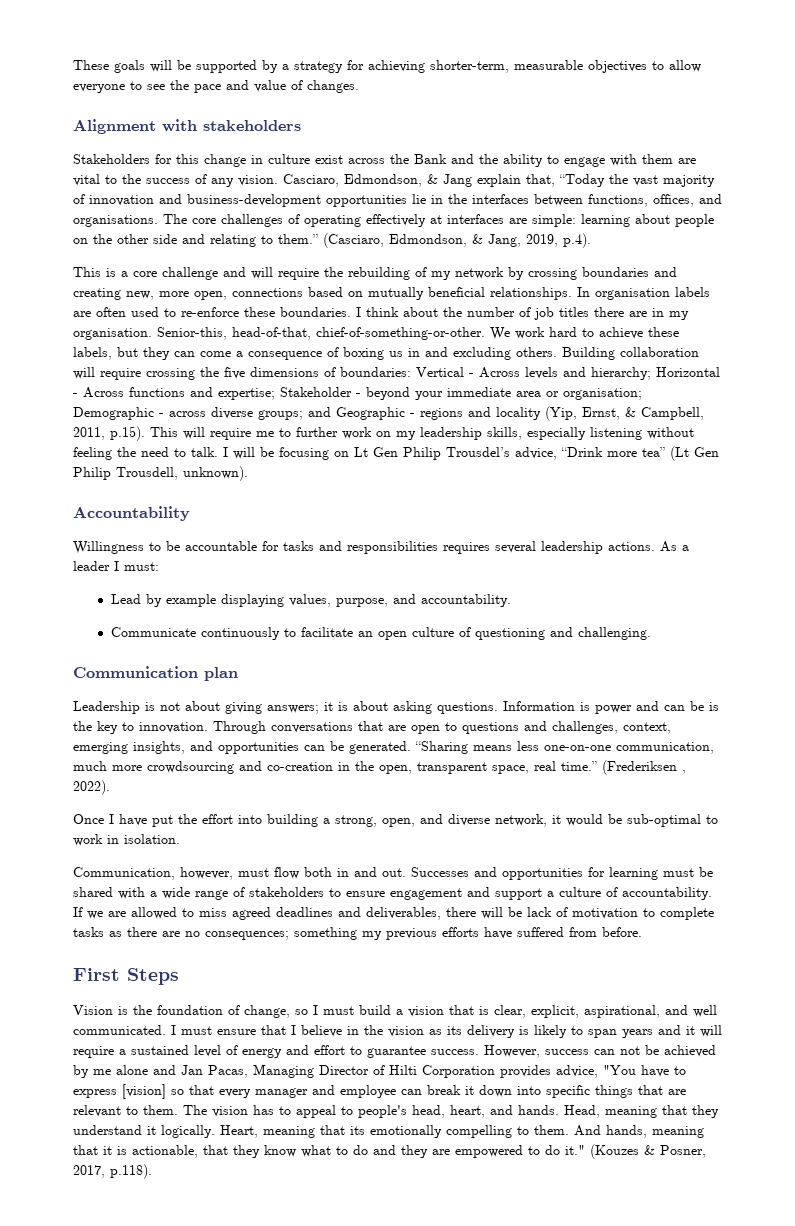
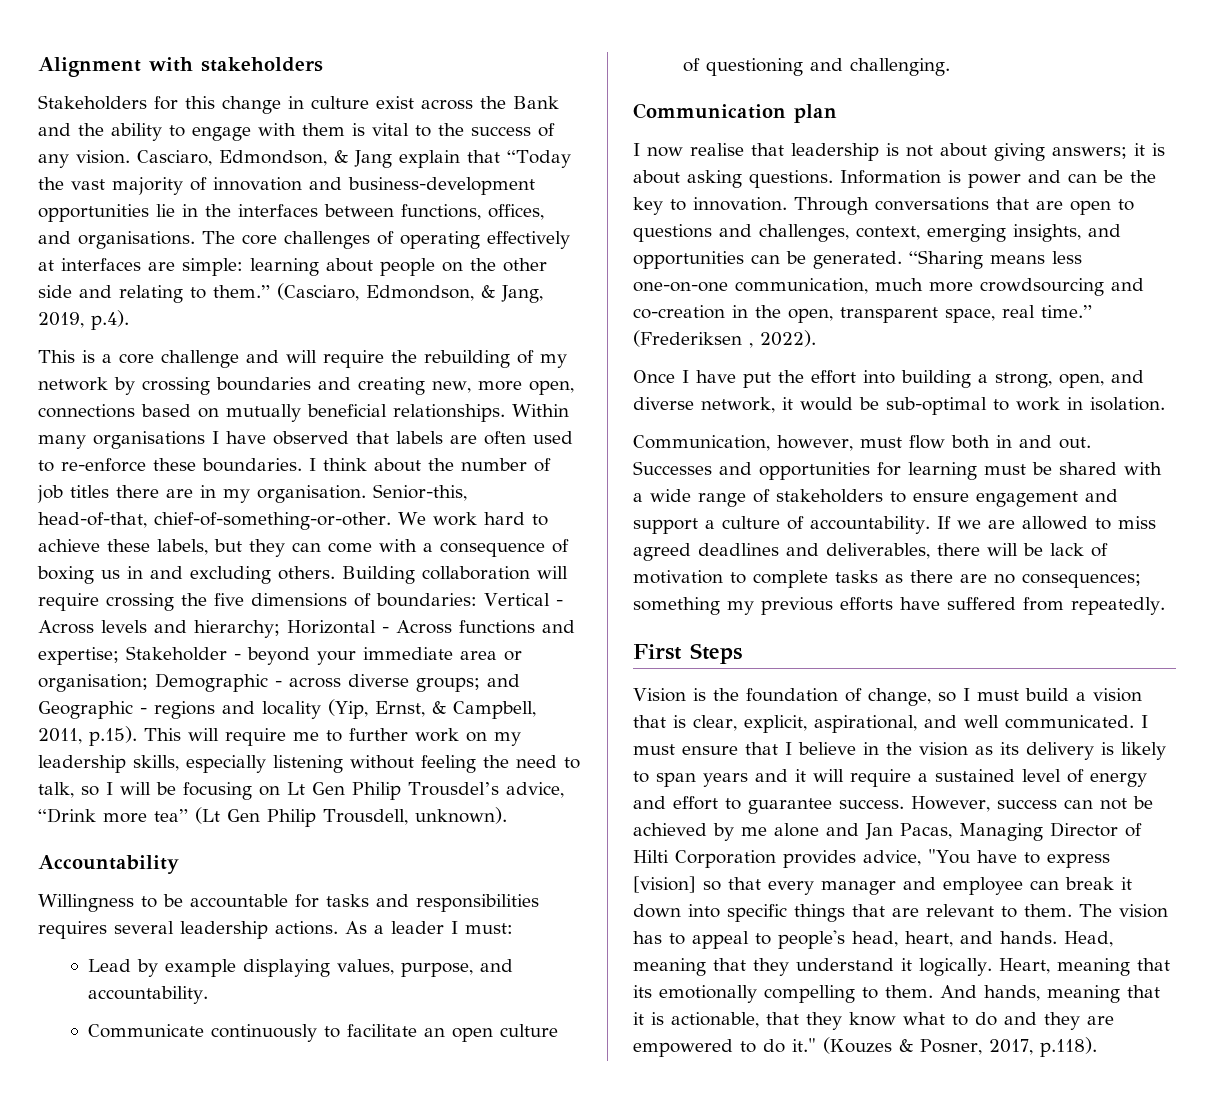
- These goals will be supported by a strategy for achieving shorter-term, measurable objectives to allow everyone to see the pace and value of changes.
- Stakeholders for this change in culture exist across the Bank and the ability to engage with them are vital to the success of any vision.
+ Stakeholders for this change in culture exist across the Bank and the ability to engage with them is vital to the success of any vision.
- Casciaro, Edmondson, & Jang explain that, “Today the vast majority of innovation and business-development opportunities lie in the interfaces between functions, offices, and organisations.
+ Casciaro, Edmondson, & Jang explain that “Today the vast majority of innovation and business-development opportunities lie in the interfaces between functions, offices, and organisations.
- In organisation labels are often used to re-enforce these boundaries.
+ Within many organisations I have observed that labels are often used to re-enforce these boundaries.
- We work hard to achieve these labels, but they can come a consequence of boxing us in and excluding others.
+ We work hard to achieve these labels, but they can come with a consequence of boxing us in and excluding others.
- and Geographic - regions and locality (Yip, Ernst, & Campbell, 2011, p.15). This will require me to further work on my leadership skills, especially listening without feeling the need to talk. I will be focusing on Lt Gen Philip Trousdel’s advice, “Drink more tea” (Lt Gen Philip Trousdell, unknown).
+ and Geographic - regions and locality (Yip, Ernst, & Campbell, 2011, p.15). This will require me to further work on my leadership skills, especially listening without feeling the need to talk, so I will be focusing on Lt Gen Philip Trousdel’s advice, “Drink more tea” (Lt Gen Philip Trousdell, unknown).
- Leadership is not about giving answers; it is about asking questions.
+ I now realise that leadership is not about giving answers; it is about asking questions.
- Information is power and can be is the key to innovation.
+ Information is power and can be the key to innovation.
- If we are allowed to miss agreed deadlines and deliverables, there will be lack of motivation to complete tasks as there are no consequences; something my previous efforts have suffered from before.
+ If we are allowed to miss agreed deadlines and deliverables, there will be lack of motivation to complete tasks as there are no consequences; something my previous efforts have suffered from repeatedly.

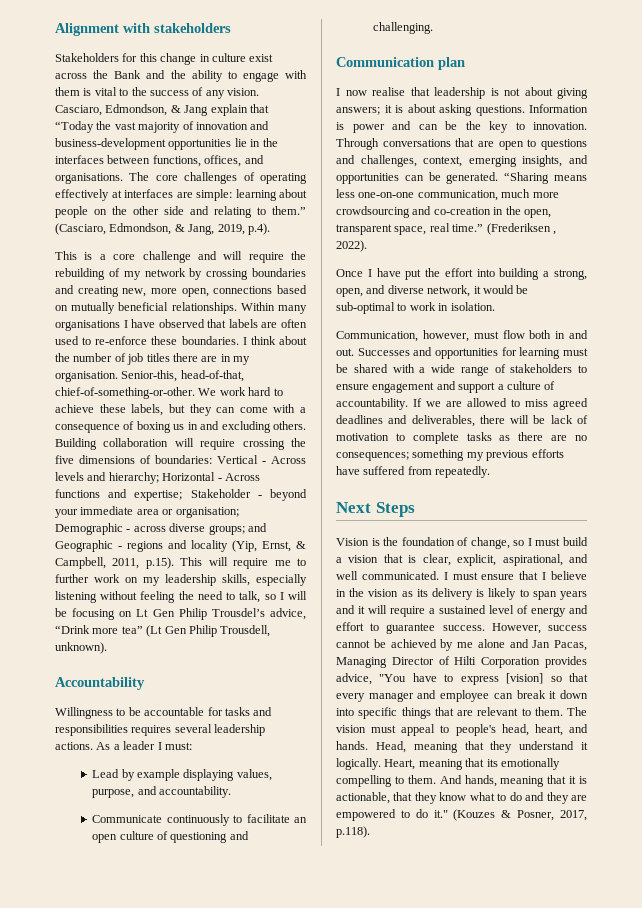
- First Steps
+ Next Steps
- However, success can not be achieved by me alone and Jan Pacas, Managing Director of Hilti Corporation provides advice, "You have to express [vision] so that every manager and employee can break it down into specific things that are relevant to them.
+ However, success cannot be achieved by me alone and Jan Pacas, Managing Director of Hilti Corporation provides advice, "You have to express [vision] so that every manager and employee can break it down into specific things that are relevant to them.
- The vision has to appeal to people's head, heart, and hands.
+ The vision must appeal to people's head, heart, and hands.

